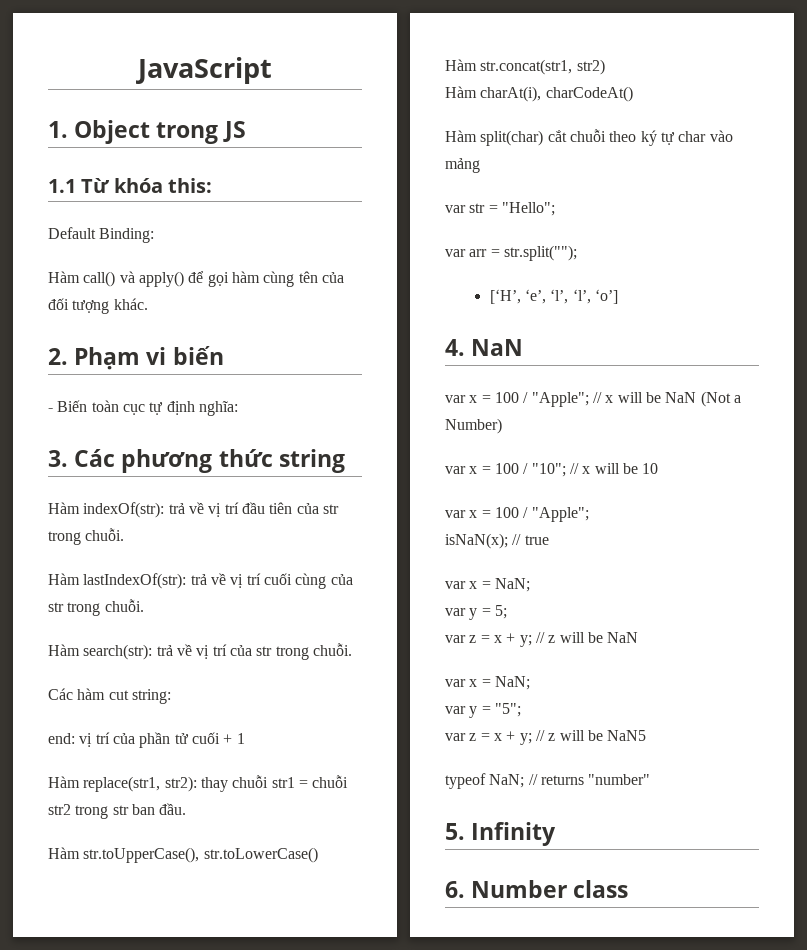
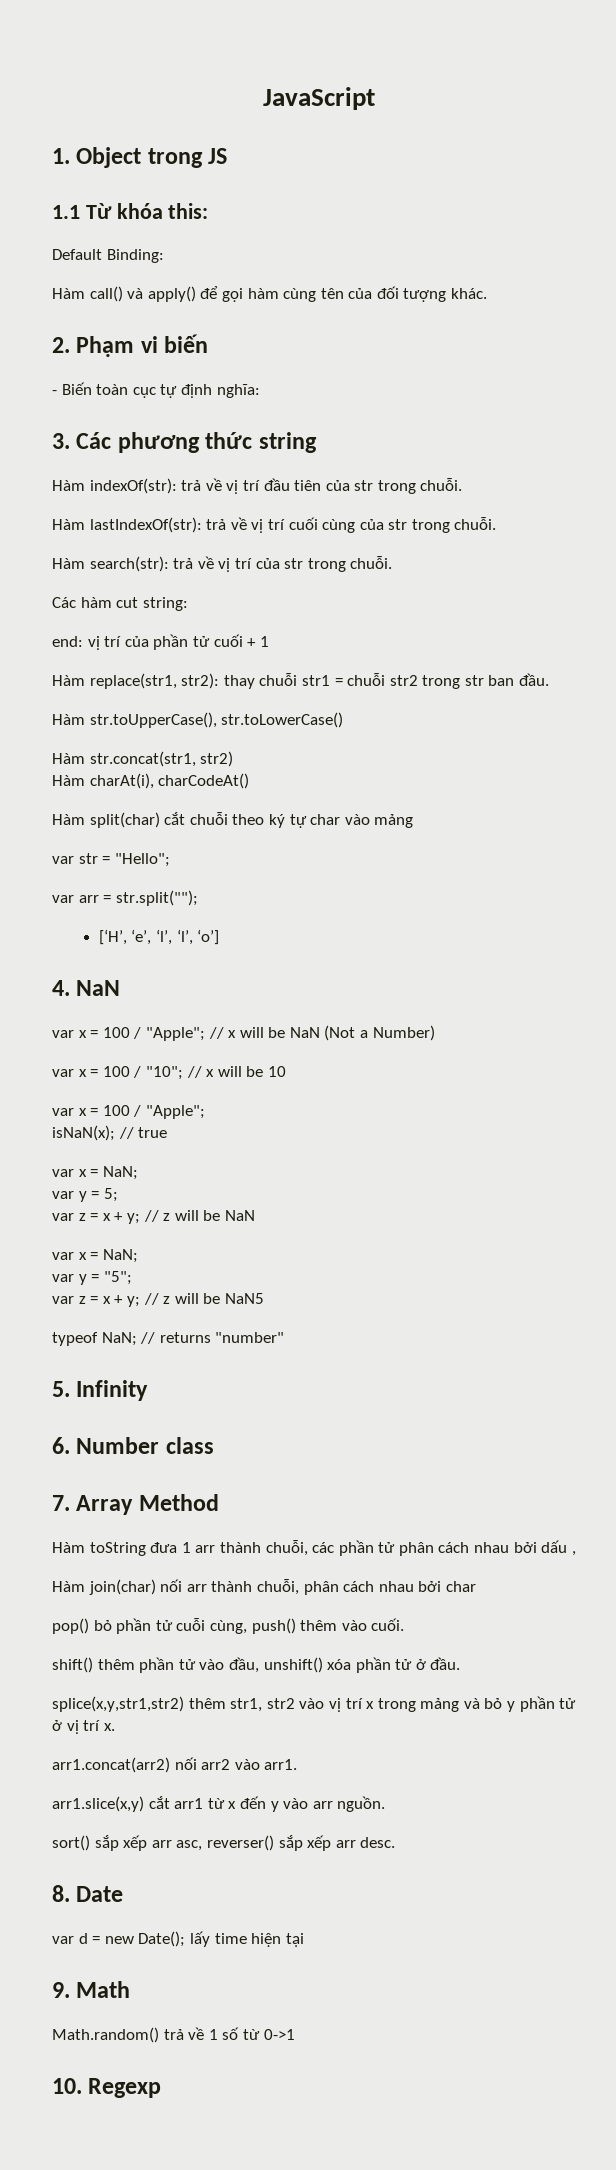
+ 7. Array Method
+ Hàm toString đưa 1 arr thành chuỗi, các phần tử phân cách nhau bởi dấu ,
+ Hàm join(char) nối arr thành chuỗi, phân cách nhau bởi char
+ pop() bỏ phần tử cuỗi cùng, push() thêm vào cuối.
+ shift() thêm phần tử vào đầu, unshift() xóa phần tử ở đầu.
+ splice(x,y,str1,str2) thêm str1, str2 vào vị trí x trong mảng và bỏ y phần tử ở vị trí x.
+ arr1.concat(arr2) nối arr2 vào arr1.
+ arr1.slice(x,y) cắt arr1 từ x đến y vào arr nguồn.
+ sort() sắp xếp arr asc, reverser() sắp xếp arr desc.
+ 8. Date
+ var d = new Date(); lấy time hiện tại
+ 9. Math
+ Math.random() trả về 1 số từ 0->1
+ 10. Regexp

